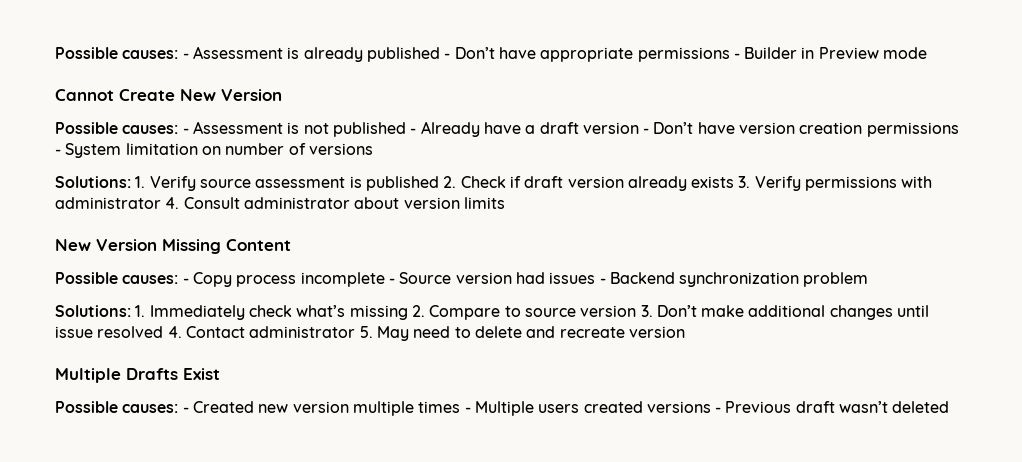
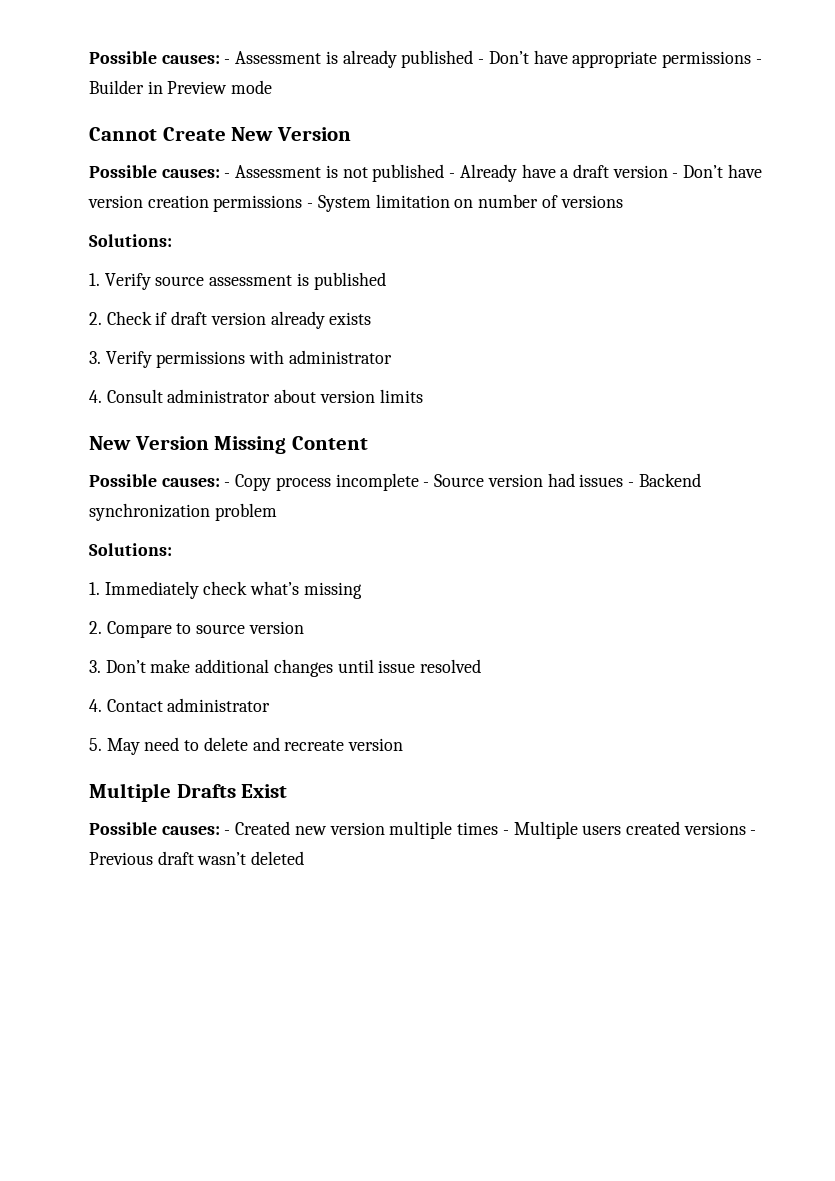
  Possible causes: - Assessment is not published - Already have a draft version - Don’t have version creation permissions - System limitation on number of versions
- Solutions: 1. Verify source assessment is published 2. Check if draft version already exists 3. Verify permissions with administrator 4. Consult administrator about version limits
+ Solutions:
+ 1. Verify source assessment is published
+ 2. Check if draft version already exists
+ 3. Verify permissions with administrator
+ 4. Consult administrator about version limits
  Possible causes: - Copy process incomplete - Source version had issues - Backend synchronization problem
- Solutions: 1. Immediately check what’s missing 2. Compare to source version 3. Don’t make additional changes until issue resolved 4. Contact administrator 5. May need to delete and recreate version
+ Solutions:
+ 1. Immediately check what’s missing
+ 2. Compare to source version
+ 3. Don’t make additional changes until issue resolved
+ 4. Contact administrator
+ 5. May need to delete and recreate version

